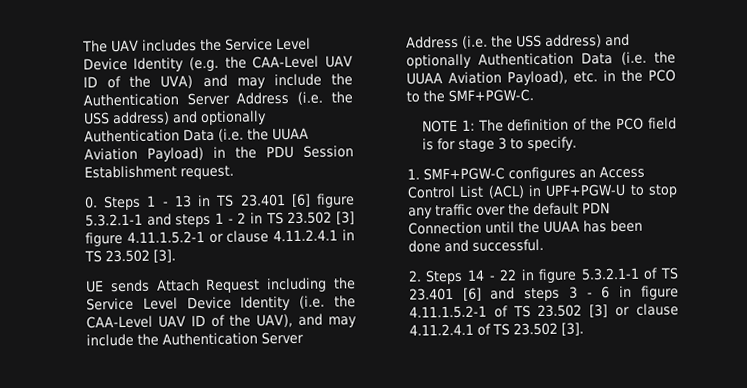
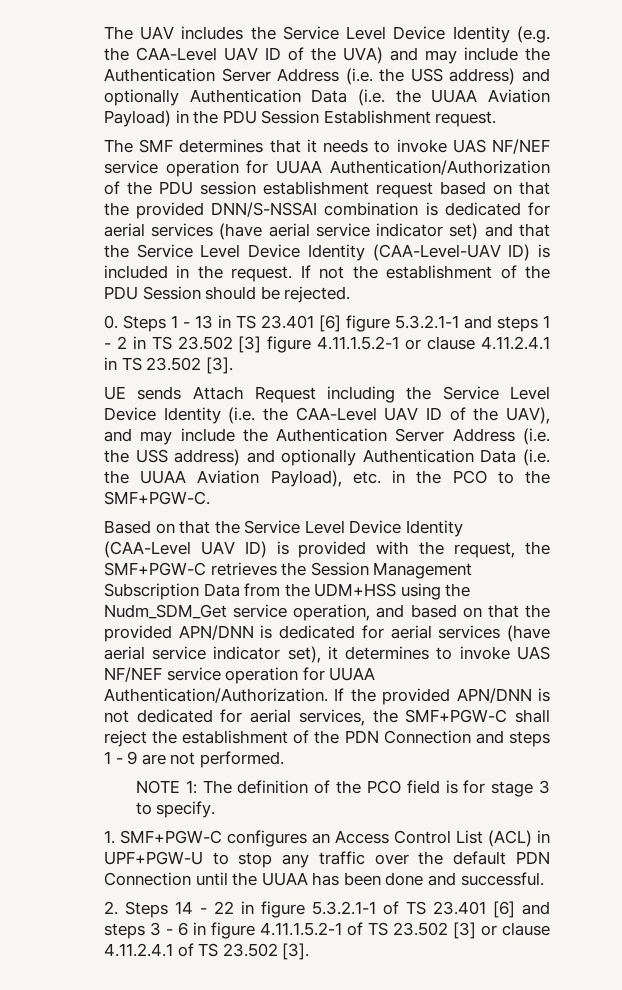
+ The SMF determines that it needs to invoke UAS NF/NEF service operation for UUAA Authentication/Authorization of the PDU session establishment request based on that the provided DNN/S-NSSAI combination is dedicated for aerial services (have aerial service indicator set) and that the Service Level Device Identity (CAA-Level-UAV ID) is included in the request. If not the establishment of the PDU Session should be rejected.
+ Based on that the Service Level Device Identity (CAA-Level UAV ID) is provided with the request, the SMF+PGW-C retrieves the Session Management Subscription Data from the UDM+HSS using the Nudm_SDM_Get service operation, and based on that the provided APN/DNN is dedicated for aerial services (have aerial service indicator set), it determines to invoke UAS NF/NEF service operation for UUAA Authentication/Authorization. If the provided APN/DNN is not dedicated for aerial services, the SMF+PGW-C shall reject the establishment of the PDN Connection and steps 1 - 9 are not performed.

